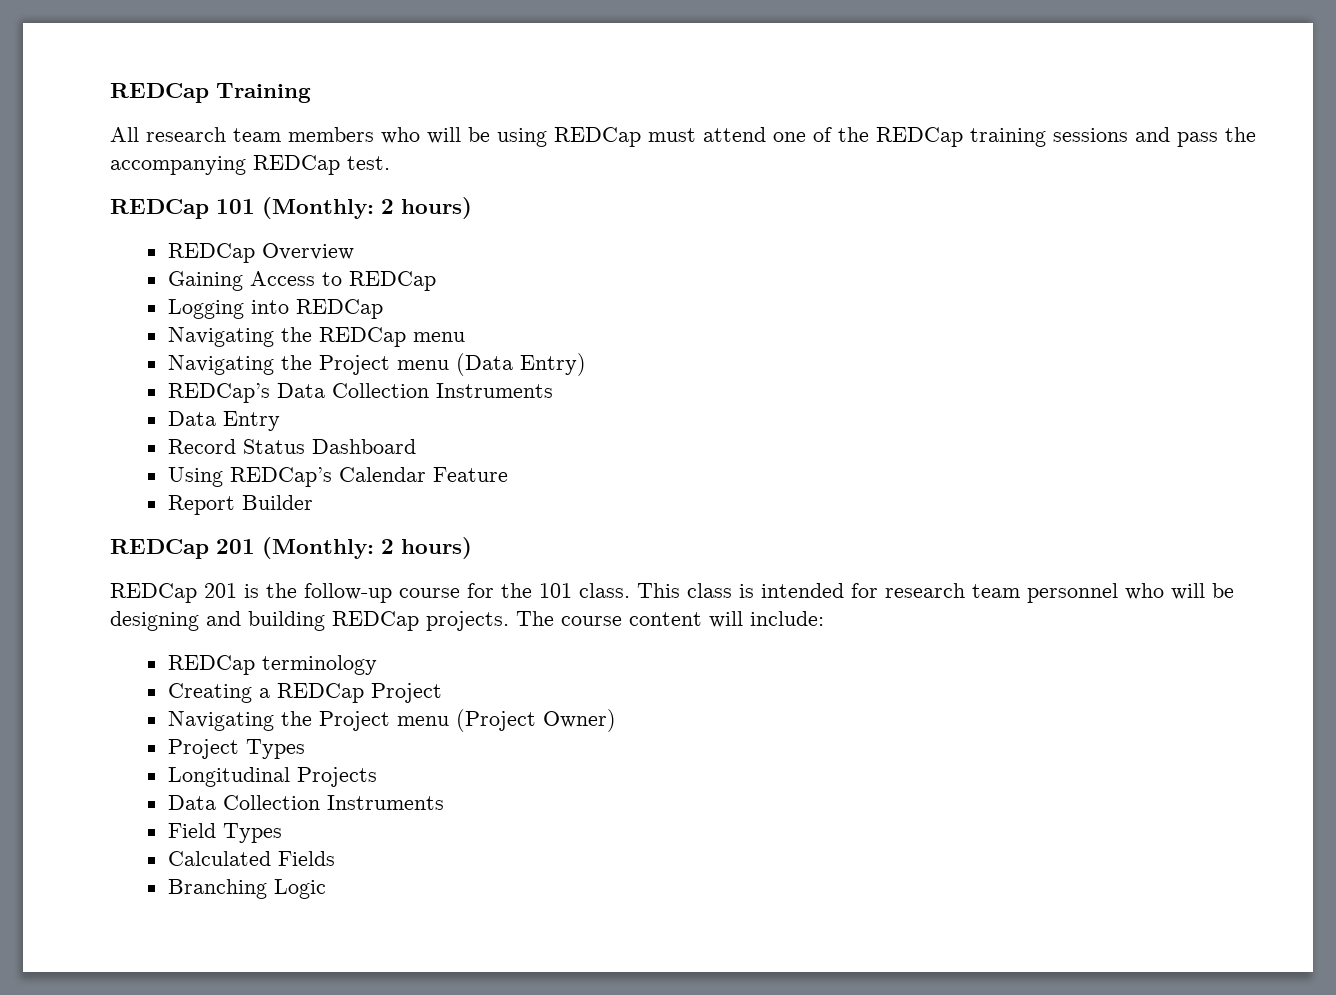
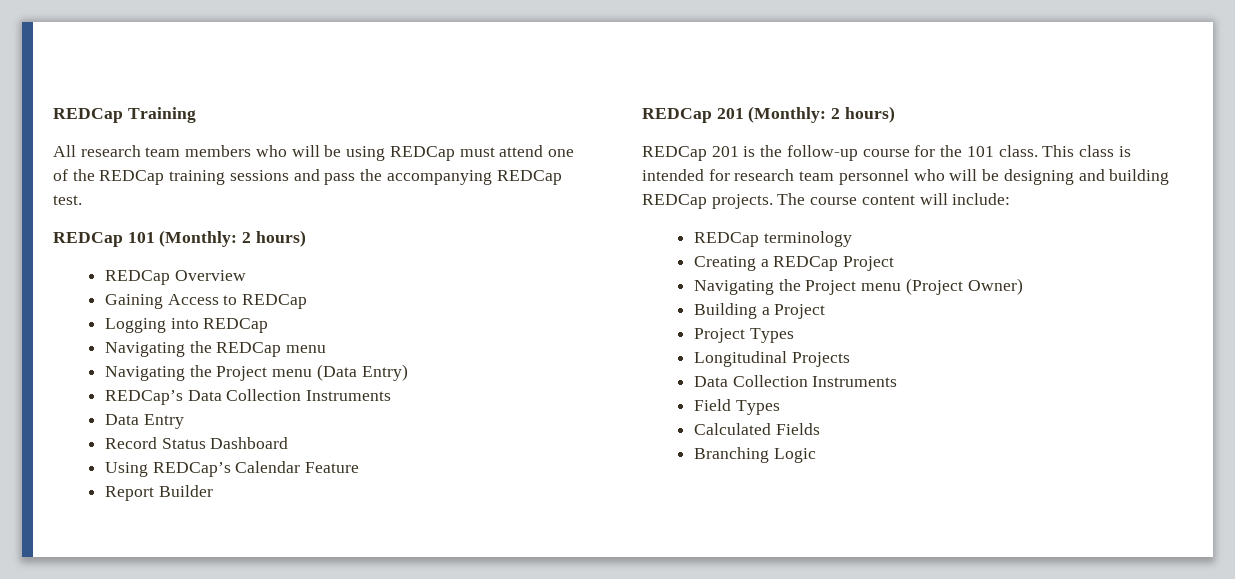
+ Building a Project

